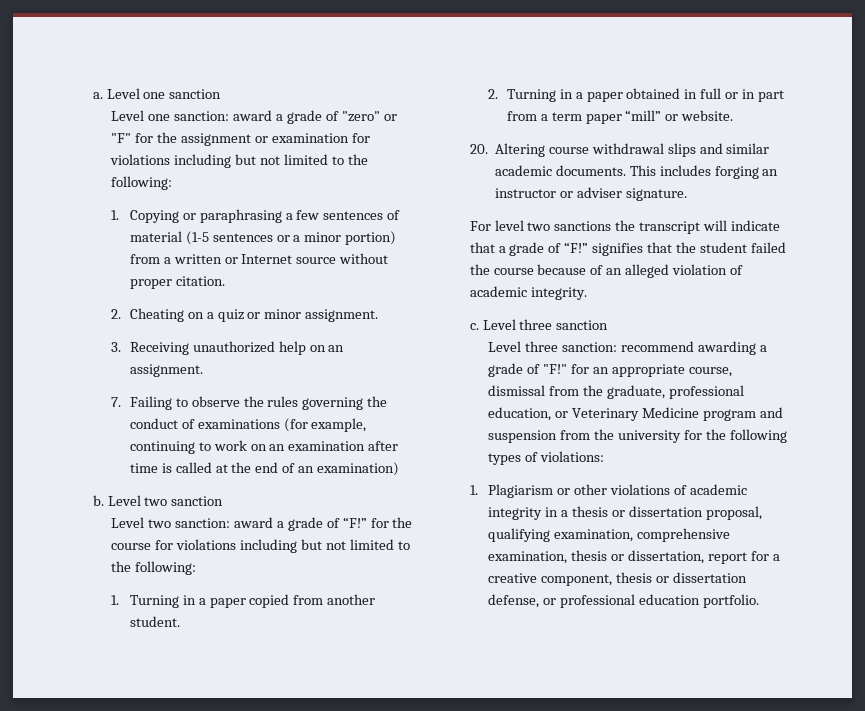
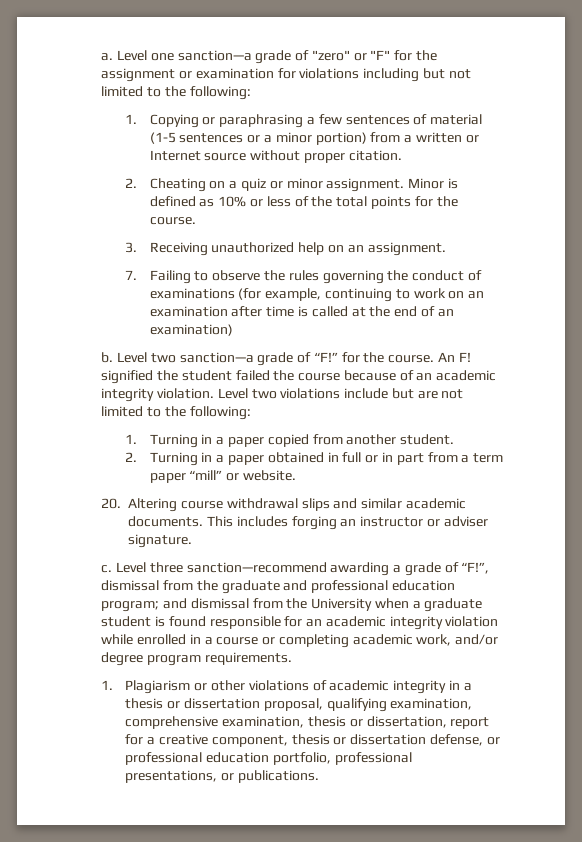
- Level one sanction
- Level one sanction: award a grade of "zero" or "F" for the assignment or examination for violations including but not limited to the following:
+ Level one sanction—a grade of "zero" or "F" for the assignment or examination for violations including but not limited to the following:
+ Minor is defined as 10% or less of the total points for the course.
- Level two sanction
- Level two sanction: award a grade of “F!” for the course for violations including but not limited to the following:
+ Level two sanction—a grade of “F!” for the course. An F! signified the student failed the course because of an academic integrity violation. Level two violations include but are not limited to the following:
- For level two sanctions the transcript will indicate that a grade of “F!” signifies that the student failed the course because of an alleged violation of academic integrity.
- c. Level three sanction
- Level three sanction: recommend awarding a grade of "F!" for an appropriate course, dismissal from the graduate, professional education, or Veterinary Medicine program and suspension from the university for the following types of violations:
+ c. Level three sanction—recommend awarding a grade of “F!”, dismissal from the graduate and professional education program; and dismissal from the University when a graduate student is found responsible for an academic integrity violation while enrolled in a course or completing academic work, and/or degree program requirements.
- 1. Plagiarism or other violations of academic integrity in a thesis or dissertation proposal, qualifying examination, comprehensive examination, thesis or dissertation, report for a creative component, thesis or dissertation defense, or professional education portfolio.
+ 1. Plagiarism or other violations of academic integrity in a thesis or dissertation proposal, qualifying examination, comprehensive examination, thesis or dissertation, report for a creative component, thesis or dissertation defense, or professional education portfolio, professional presentations, or publications.

